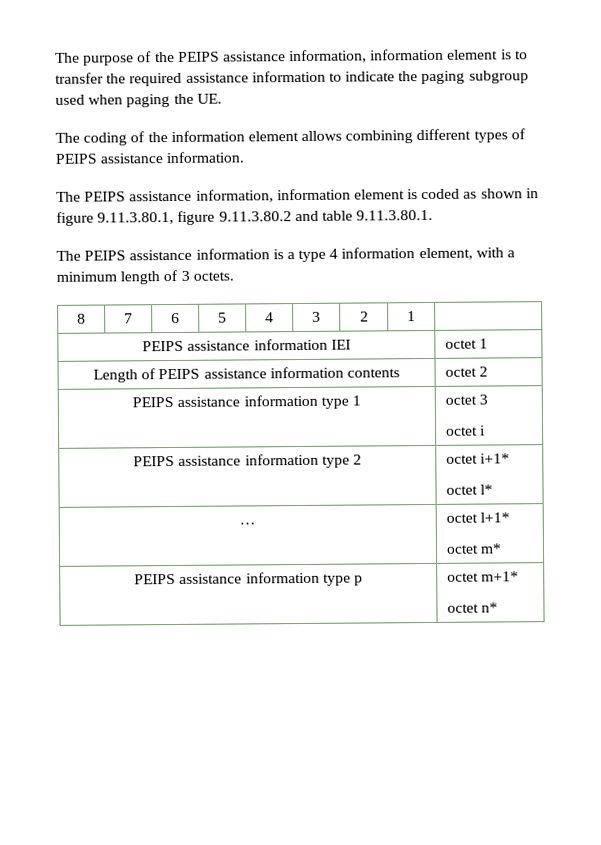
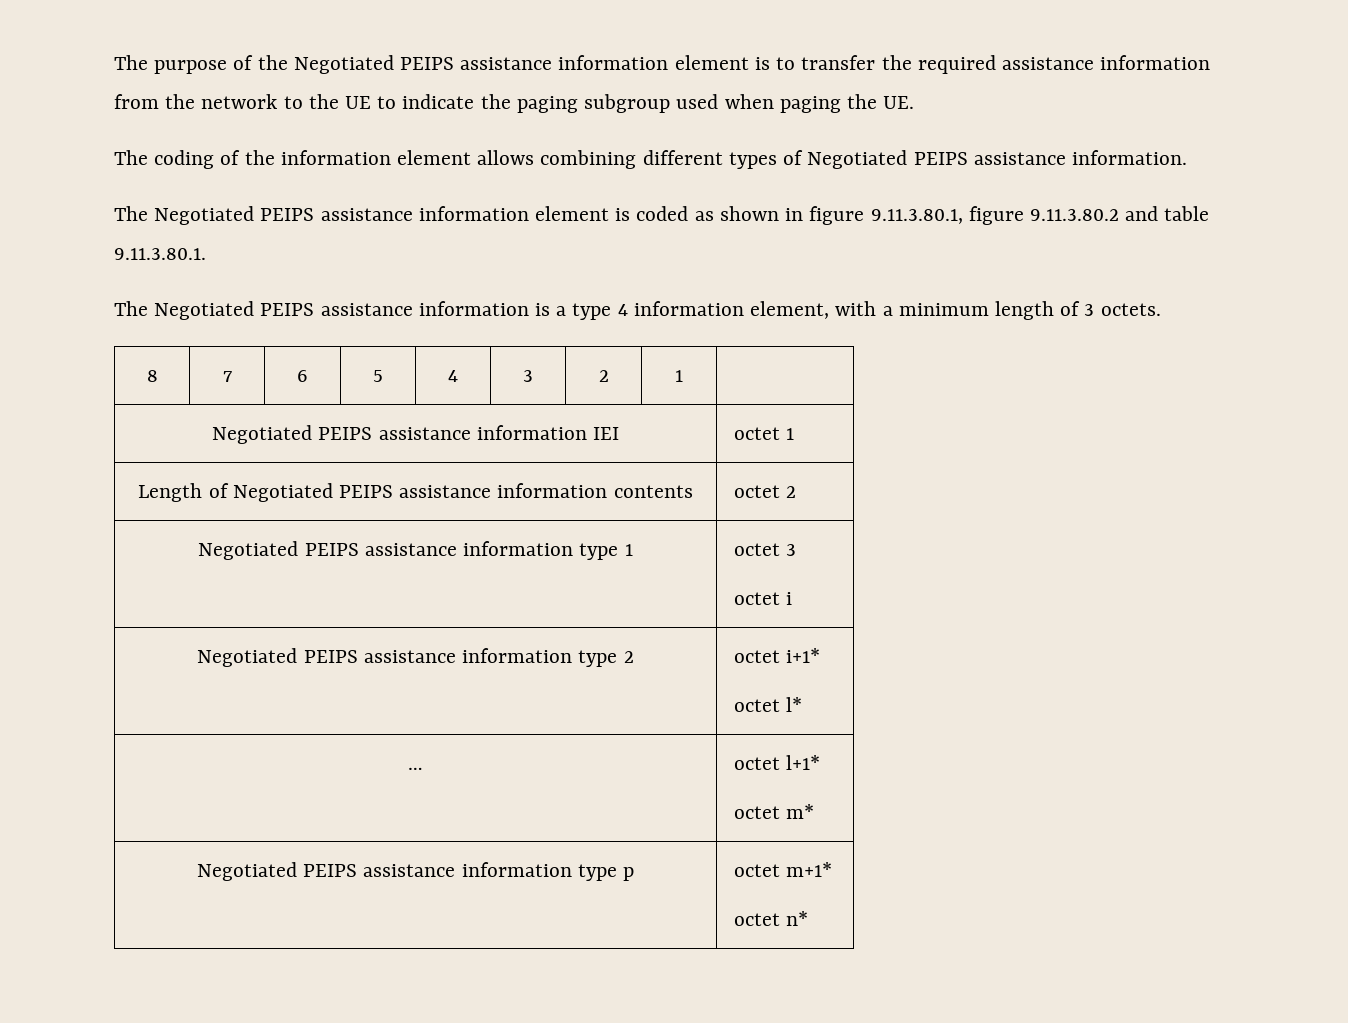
- The purpose of the PEIPS assistance information, information element is to transfer the required assistance information to indicate the paging subgroup used when paging the UE.
+ The purpose of the Negotiated PEIPS assistance information element is to transfer the required assistance information from the network to the UE to indicate the paging subgroup used when paging the UE.
- The coding of the information element allows combining different types of PEIPS assistance information.
+ The coding of the information element allows combining different types of Negotiated PEIPS assistance information.
- The PEIPS assistance information, information element is coded as shown in figure 9.11.3.80.1, figure 9.11.3.80.2 and table 9.11.3.80.1.
+ The Negotiated PEIPS assistance information element is coded as shown in figure 9.11.3.80.1, figure 9.11.3.80.2 and table 9.11.3.80.1.
- The PEIPS assistance information is a type 4 information element, with a minimum length of 3 octets.
+ The Negotiated PEIPS assistance information is a type 4 information element, with a minimum length of 3 octets.
- PEIPS assistance information IEI | octet 1
+ Negotiated PEIPS assistance information IEI | octet 1
- Length of PEIPS assistance information contents | octet 2
+ Length of Negotiated PEIPS assistance information contents | octet 2
- PEIPS assistance information type 1 | octet 3
+ Negotiated PEIPS assistance information type 1 | octet 3
- PEIPS assistance information type 2 | octet i+1*
+ Negotiated PEIPS assistance information type 2 | octet i+1*
- PEIPS assistance information type p | octet m+1*
+ Negotiated PEIPS assistance information type p | octet m+1*

